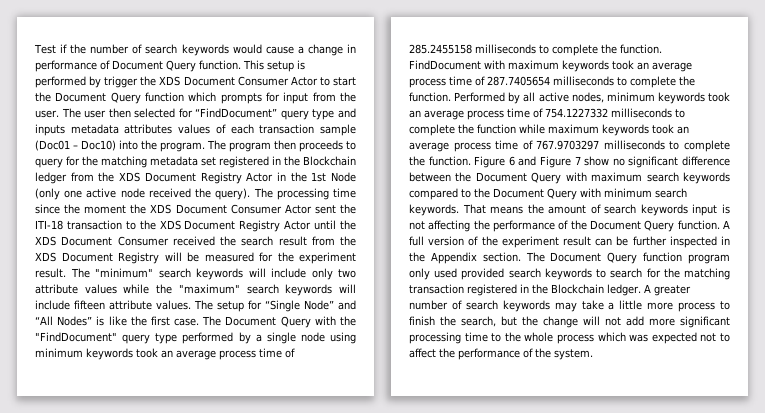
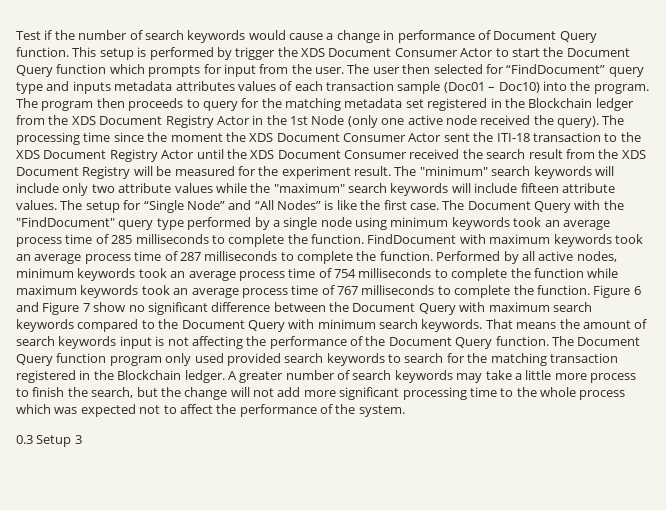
- The Document Query with the "FindDocument" query type performed by a single node using minimum keywords took an average process time of 285.2455158 milliseconds to complete the function.
+ The Document Query with the "FindDocument" query type performed by a single node using minimum keywords took an average process time of 285 milliseconds to complete the function.
- FindDocument with maximum keywords took an average process time of 287.7405654 milliseconds to complete the function.
+ FindDocument with maximum keywords took an average process time of 287 milliseconds to complete the function.
- Performed by all active nodes, minimum keywords took an average process time of 754.1227332 milliseconds to complete the function while maximum keywords took an average process time of 767.9703297 milliseconds to complete the function.
+ Performed by all active nodes, minimum keywords took an average process time of 754 milliseconds to complete the function while maximum keywords took an average process time of 767 milliseconds to complete the function.
- A full version of the experiment result can be further inspected in the Appendix section.
+ 0.3 Setup 3

